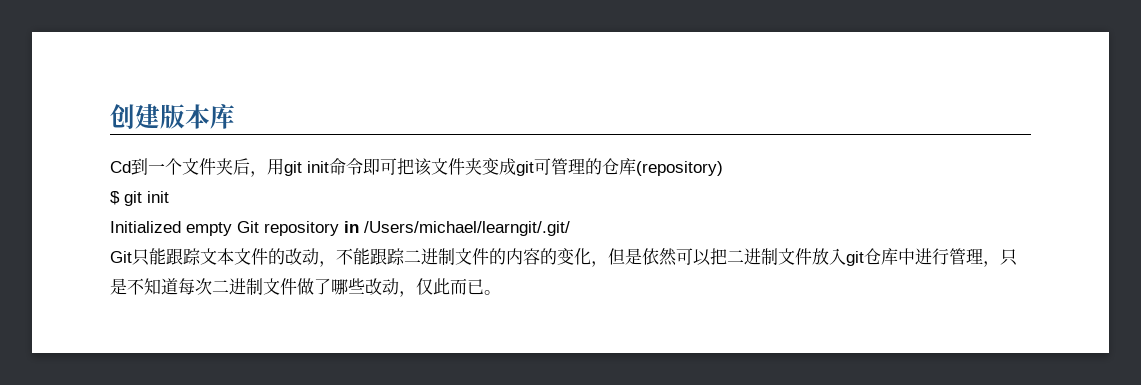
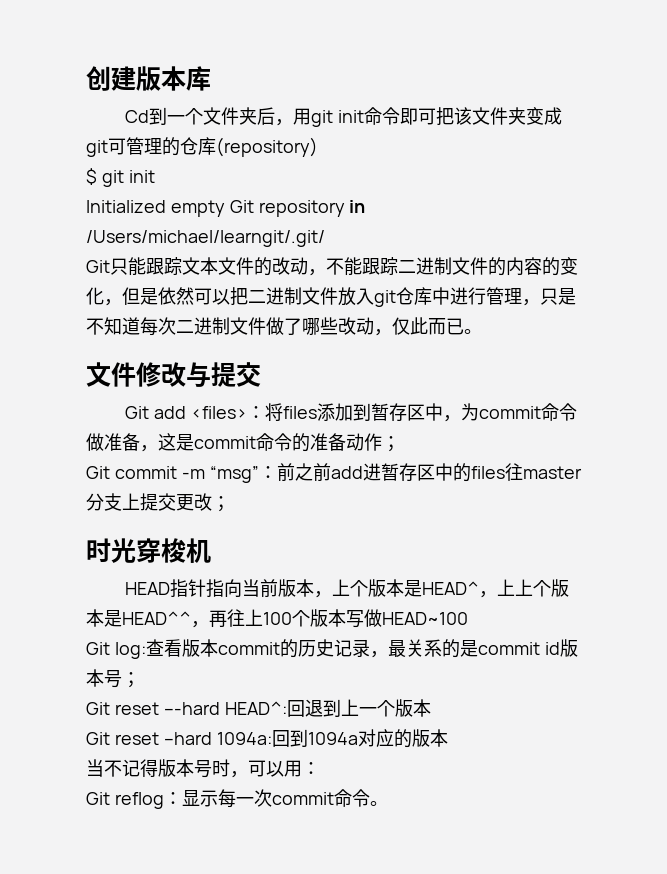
+ 文件修改与提交
+ Git add <files>：将files添加到暂存区中，为commit命令做准备，这是commit命令的准备动作；
+ Git commit -m “msg”：前之前add进暂存区中的files往master分支上提交更改；
+ 时光穿梭机
+ HEAD指针指向当前版本，上个版本是HEAD^，上上个版本是HEAD^^，再往上100个版本写做HEAD~100
+ Git log:查看版本commit的历史记录，最关系的是commit id版本号；
+ Git reset –-hard HEAD^:回退到上一个版本
+ Git reset –hard 1094a:回到1094a对应的版本
+ 当不记得版本号时，可以用：
+ Git reflog：显示每一次commit命令。

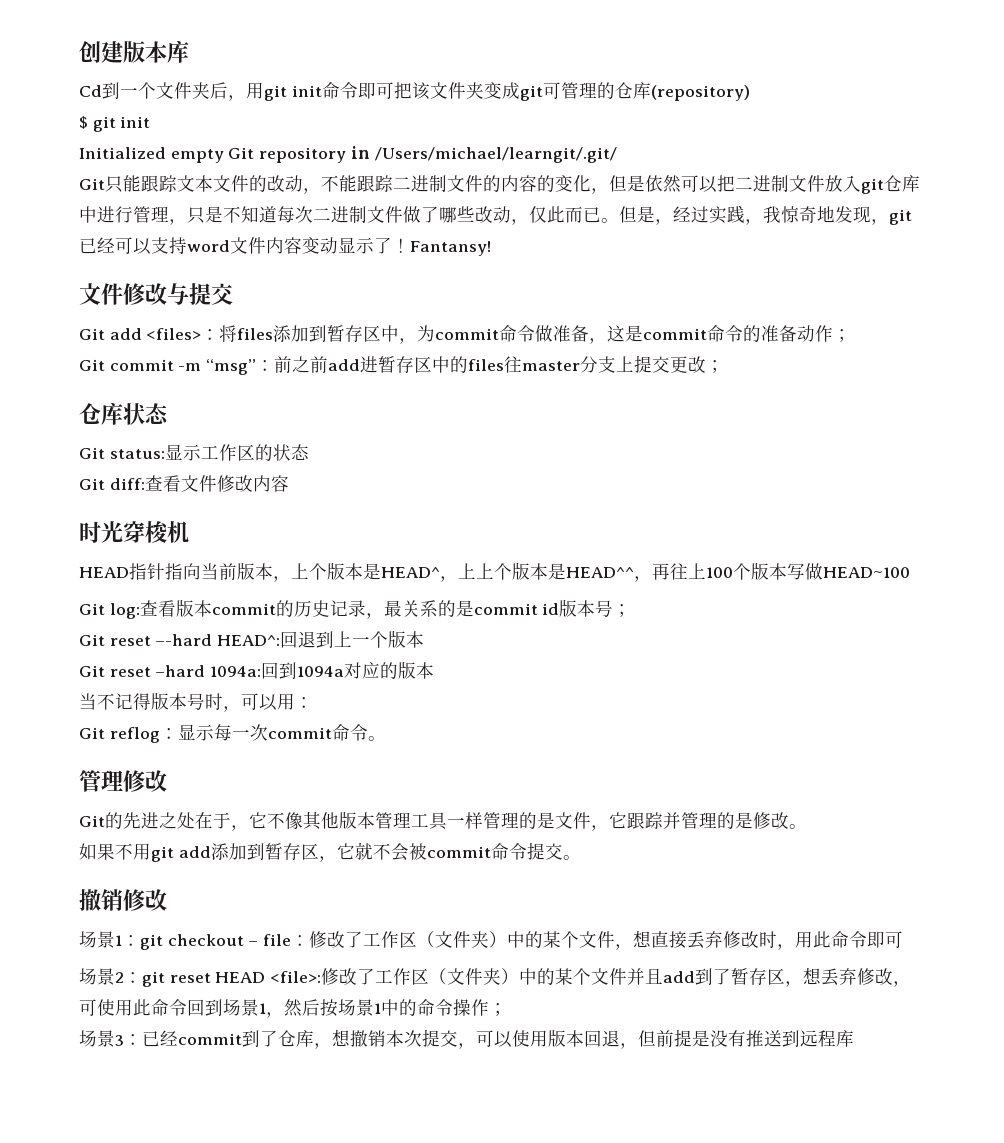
+ 但是，经过实践，我惊奇地发现，git已经可以支持word文件内容变动显示了！Fantansy!
+ 仓库状态
+ Git status:显示工作区的状态
+ Git diff:查看文件修改内容
+ 管理修改
+ Git的先进之处在于，它不像其他版本管理工具一样管理的是文件，它跟踪并管理的是修改。
+ 如果不用git add添加到暂存区，它就不会被commit命令提交。
+ 撤销修改
+ 场景1：git checkout – file：修改了工作区（文件夹）中的某个文件，想直接丢弃修改时，用此命令即可
+ 场景2：git reset HEAD <file>:修改了工作区（文件夹）中的某个文件并且add到了暂存区，想丢弃修改，可使用此命令回到场景1，然后按场景1中的命令操作；
+ 场景3：已经commit到了仓库，想撤销本次提交，可以使用版本回退，但前提是没有推送到远程库

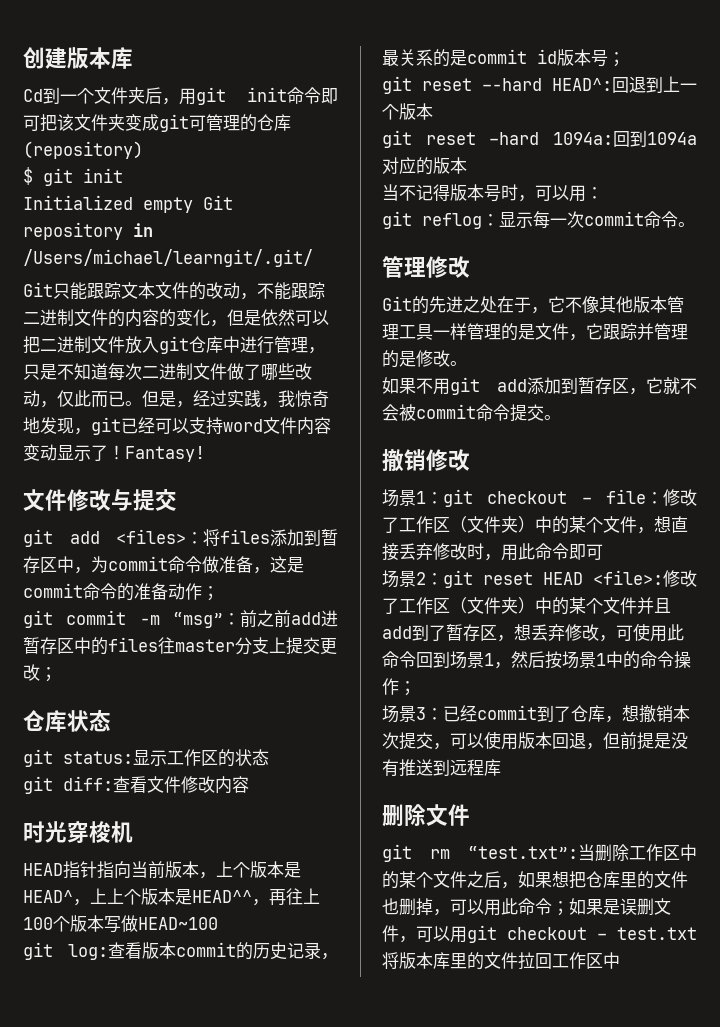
- Fantansy!
+ Fantasy!
- Git add <files>：将files添加到暂存区中，为commit命令做准备，这是commit命令的准备动作；
+ git add <files>：将files添加到暂存区中，为commit命令做准备，这是commit命令的准备动作；
- Git commit -m “msg”：前之前add进暂存区中的files往master分支上提交更改；
+ git commit -m “msg”：前之前add进暂存区中的files往master分支上提交更改；
- Git status:显示工作区的状态
+ git status:显示工作区的状态
- Git diff:查看文件修改内容
+ git diff:查看文件修改内容
- Git log:查看版本commit的历史记录，最关系的是commit id版本号；
+ git log:查看版本commit的历史记录，最关系的是commit id版本号；
- Git reset –-hard HEAD^:回退到上一个版本
+ git reset –-hard HEAD^:回退到上一个版本
- Git reset –hard 1094a:回到1094a对应的版本
+ git reset –hard 1094a:回到1094a对应的版本
- Git reflog：显示每一次commit命令。
+ git reflog：显示每一次commit命令。
+ 删除文件
+ git rm “test.txt”:当删除工作区中的某个文件之后，如果想把仓库里的文件也删掉，可以用此命令；如果是误删文件，可以用git checkout – test.txt将版本库里的文件拉回工作区中

